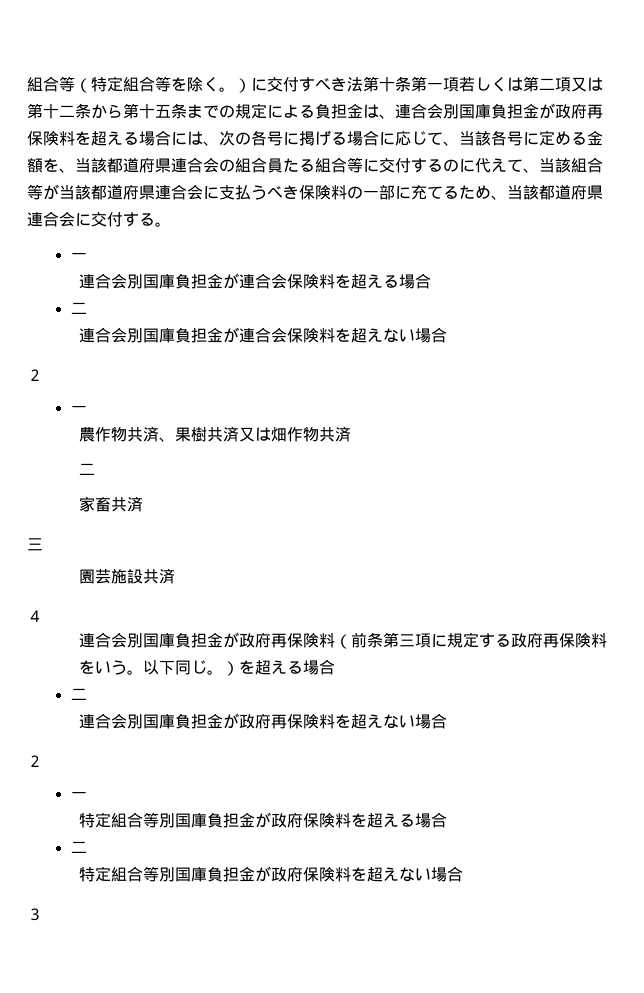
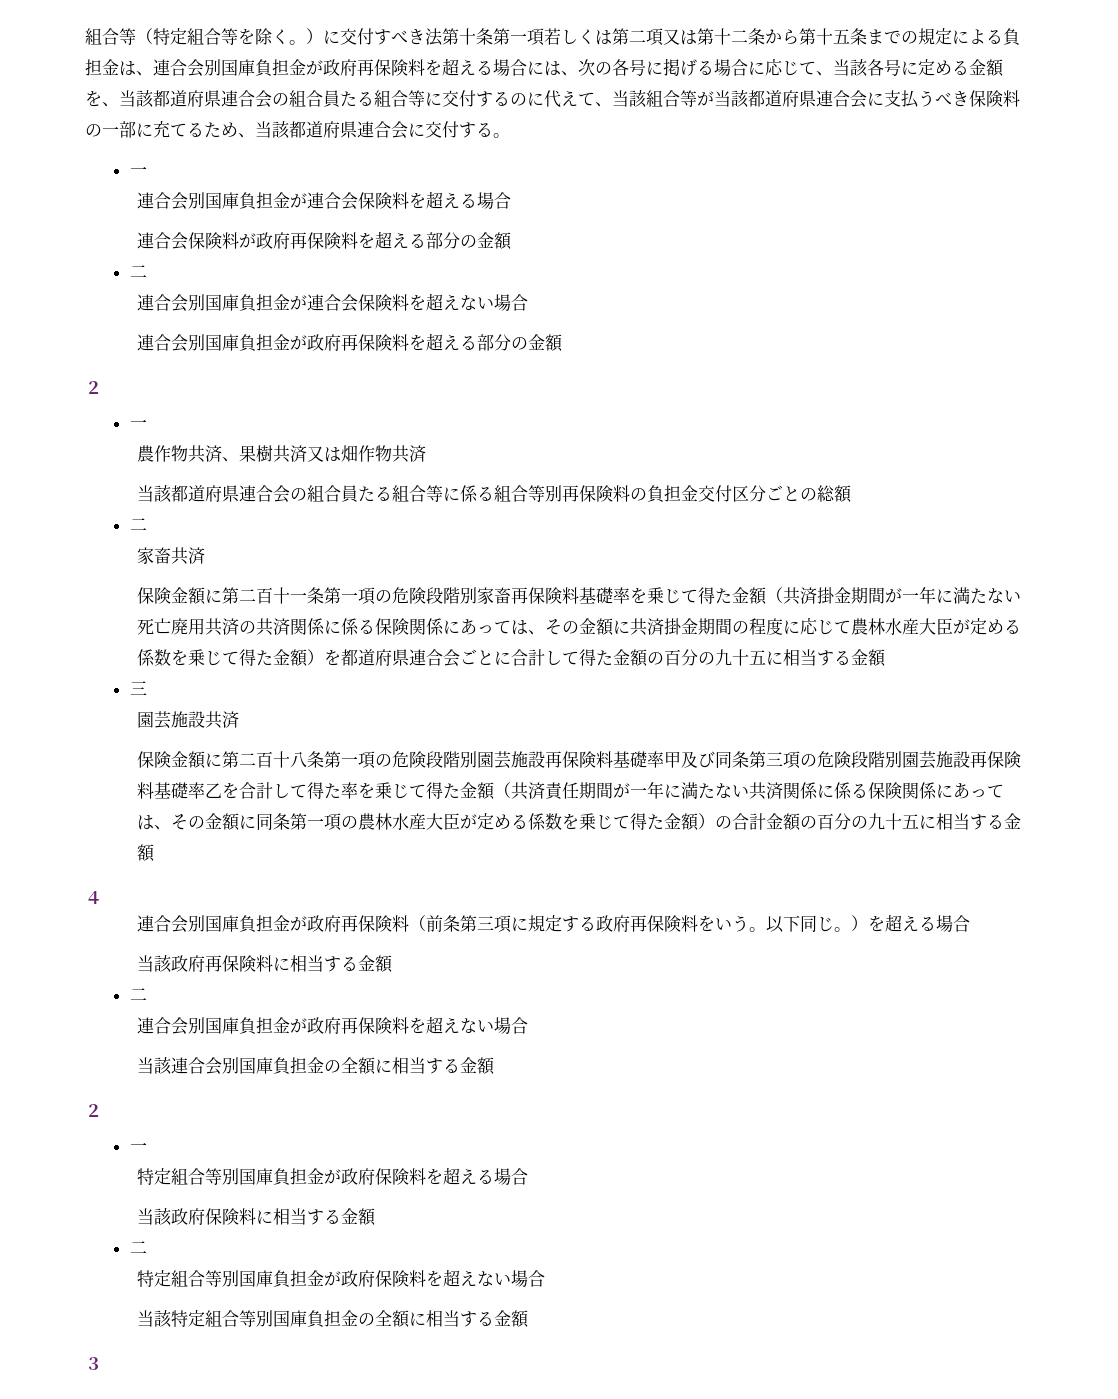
+ 連合会保険料が政府再保険料を超える部分の金額
+ 連合会別国庫負担金が政府再保険料を超える部分の金額
  農作物共済、果樹共済又は畑作物共済
+ 当該都道府県連合会の組合員たる組合等に係る組合等別再保険料の負担金交付区分ごとの総額
  二
  家畜共済
+ 保険金額に第二百十一条第一項の危険段階別家畜再保険料基礎率を乗じて得た金額（共済掛金期間が一年に満たない死亡廃用共済の共済関係に係る保険関係にあっては、その金額に共済掛金期間の程度に応じて農林水産大臣が定める係数を乗じて得た金額）を都道府県連合会ごとに合計して得た金額の百分の九十五に相当する金額
  三
  園芸施設共済
+ 保険金額に第二百十八条第一項の危険段階別園芸施設再保険料基礎率甲及び同条第三項の危険段階別園芸施設再保険料基礎率乙を合計して得た率を乗じて得た金額（共済責任期間が一年に満たない共済関係に係る保険関係にあっては、その金額に同条第一項の農林水産大臣が定める係数を乗じて得た金額）の合計金額の百分の九十五に相当する金額
+ 当該政府再保険料に相当する金額
+ 当該連合会別国庫負担金の全額に相当する金額
+ 当該政府保険料に相当する金額
+ 当該特定組合等別国庫負担金の全額に相当する金額

